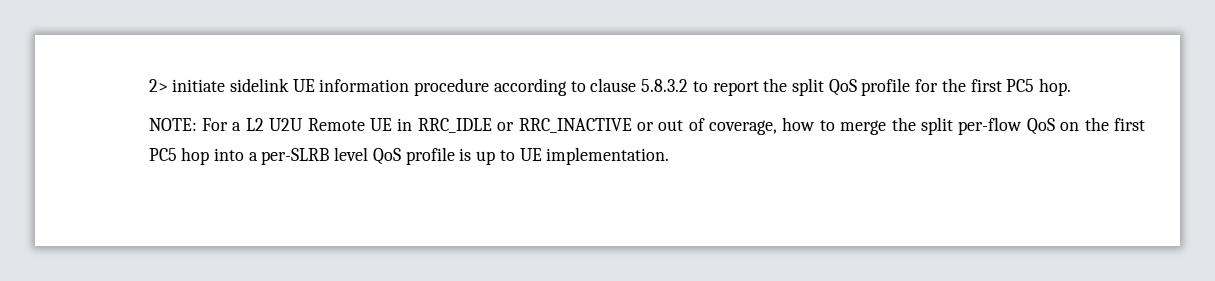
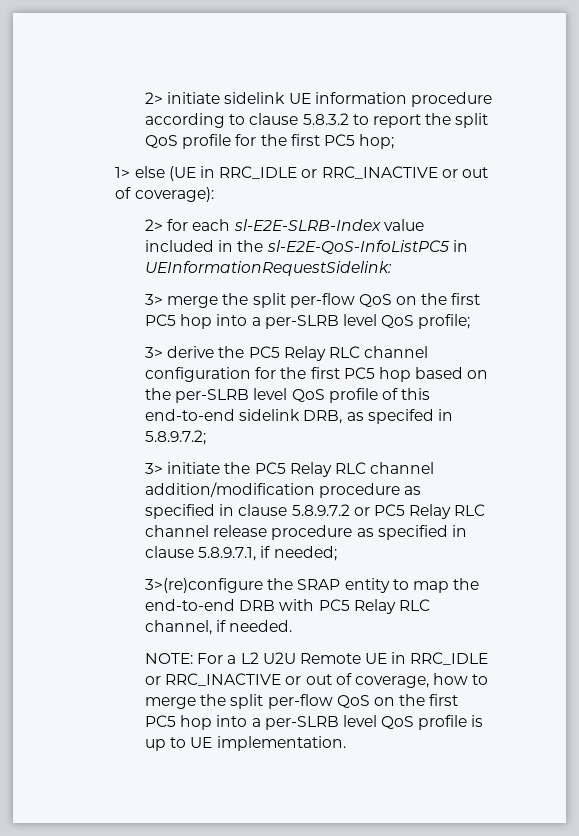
- 2> initiate sidelink UE information procedure according to clause 5.8.3.2 to report the split QoS profile for the first PC5 hop.
+ 2> initiate sidelink UE information procedure according to clause 5.8.3.2 to report the split QoS profile for the first PC5 hop;
+ 1> else (UE in RRC_IDLE or RRC_INACTIVE or out of coverage):
+ 2> for each sl-E2E-SLRB-Index value included in the sl-E2E-QoS-InfoListPC5 in UEInformationRequestSidelink:
+ 3> merge the split per-flow QoS on the first PC5 hop into a per-SLRB level QoS profile;
+ 3> derive the PC5 Relay RLC channel configuration for the first PC5 hop based on the per-SLRB level QoS profile of this end-to-end sidelink DRB, as specifed in 5.8.9.7.2;
+ 3> initiate the PC5 Relay RLC channel addition/modification procedure as specified in clause 5.8.9.7.2 or PC5 Relay RLC channel release procedure as specified in clause 5.8.9.7.1, if needed;
+ 3>(re)configure the SRAP entity to map the end-to-end DRB with PC5 Relay RLC channel, if needed.

